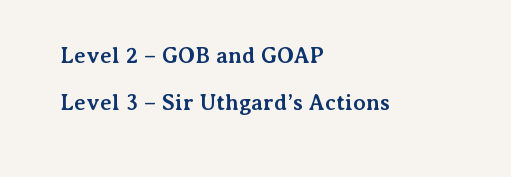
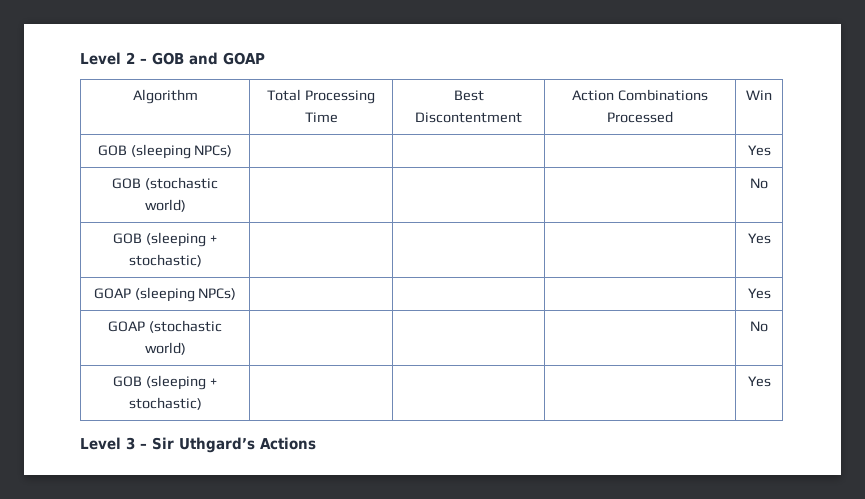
+ Algorithm | Total Processing Time | Best Discontentment | Action Combinations Processed | Win
+ GOB (sleeping NPCs) | | | | Yes
+ GOB (stochastic world) | | | | No
+ GOB (sleeping + stochastic) | | | | Yes
+ GOAP (sleeping NPCs) | | | | Yes
+ GOAP (stochastic world) | | | | No
+ GOB (sleeping + stochastic) | | | | Yes

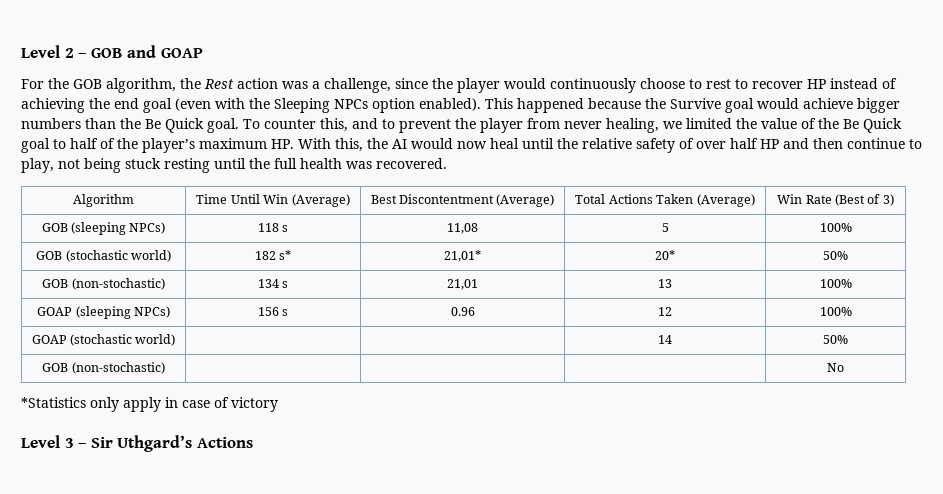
+ For the GOB algorithm, the Rest action was a challenge, since the player would continuously choose to rest to recover HP instead of achieving the end goal (even with the Sleeping NPCs option enabled). This happened because the Survive goal would achieve bigger numbers than the Be Quick goal. To counter this, and to prevent the player from never healing, we limited the value of the Be Quick goal to half of the player’s maximum HP. With this, the AI would now heal until the relative safety of over half HP and then continue to play, not being stuck resting until the full health was recovered.
- Algorithm | Total Processing Time | Best Discontentment | Action Combinations Processed | Win
- GOB (sleeping NPCs) | | | | Yes
- GOB (stochastic world) | | | | No
- GOB (sleeping + stochastic) | | | | Yes
- GOAP (sleeping NPCs) | | | | Yes
+ Algorithm | Time Until Win (Average) | Best Discontentment (Average) | Total Actions Taken (Average) | Win Rate (Best of 3)
+ GOB (sleeping NPCs) | 118 s | 11,08 | 5 | 100%
+ GOB (stochastic world) | 182 s* | 21,01* | 20* | 50%
+ GOB (non-stochastic) | 134 s | 21,01 | 13 | 100%
+ GOAP (sleeping NPCs) | 156 s | 0.96 | 12 | 100%
- GOAP (stochastic world) | | | | No
- GOB (sleeping + stochastic) | | | | Yes
+ GOAP (stochastic world) | | | 14 | 50%
+ GOB (non-stochastic) | | | | No
+ *Statistics only apply in case of victory

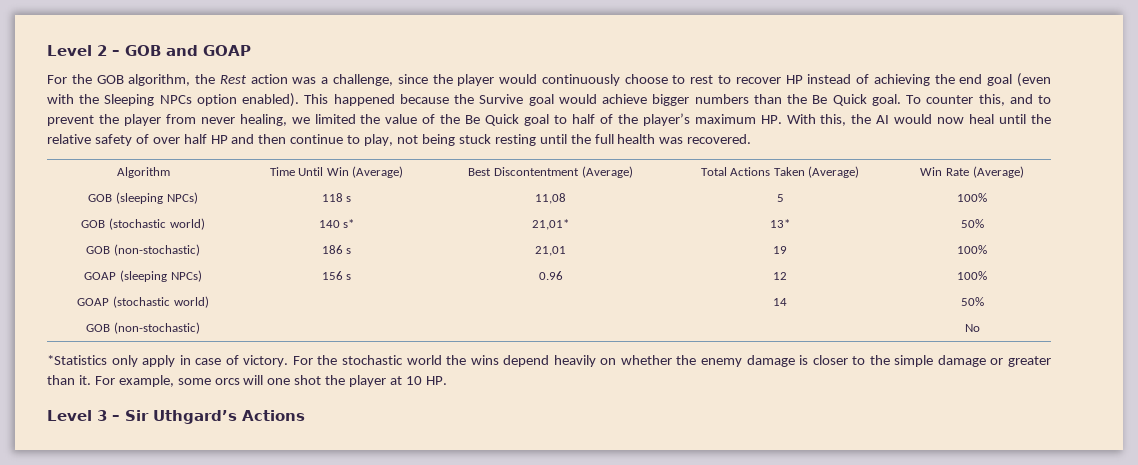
- Algorithm | Time Until Win (Average) | Best Discontentment (Average) | Total Actions Taken (Average) | Win Rate (Best of 3)
+ Algorithm | Time Until Win (Average) | Best Discontentment (Average) | Total Actions Taken (Average) | Win Rate (Average)
- GOB (stochastic world) | 182 s* | 21,01* | 20* | 50%
- GOB (non-stochastic) | 134 s | 21,01 | 13 | 100%
+ GOB (stochastic world) | 140 s* | 21,01* | 13* | 50%
+ GOB (non-stochastic) | 186 s | 21,01 | 19 | 100%
- *Statistics only apply in case of victory
+ *Statistics only apply in case of victory. For the stochastic world the wins depend heavily on whether the enemy damage is closer to the simple damage or greater than it. For example, some orcs will one shot the player at 10 HP.

